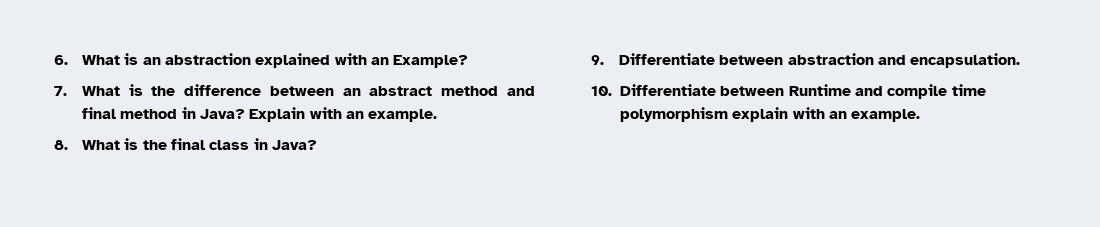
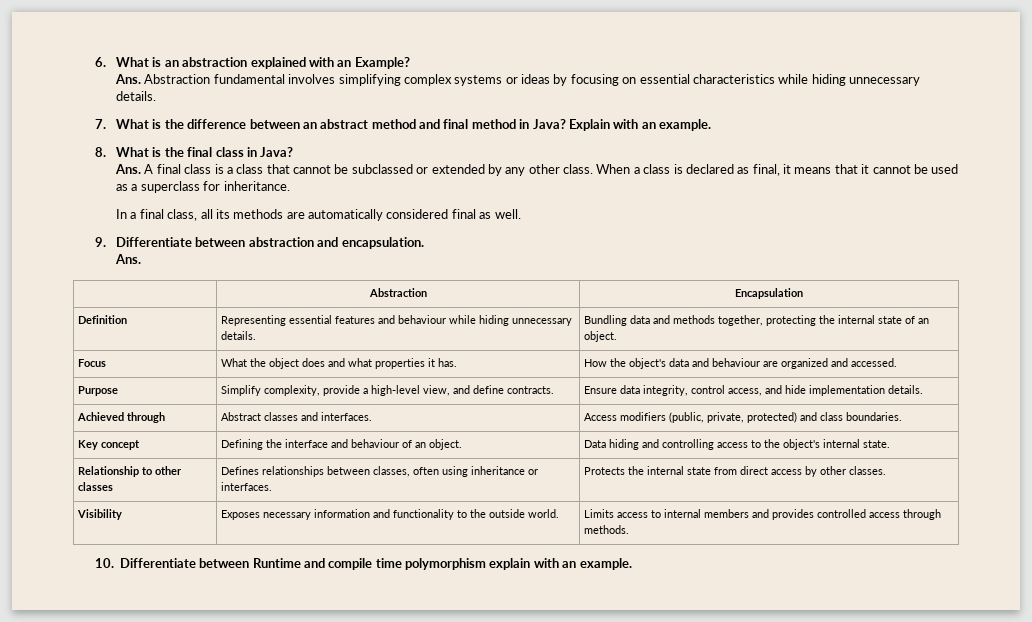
+ Ans. Abstraction fundamental involves simplifying complex systems or ideas by focusing on essential characteristics while hiding unnecessary details.
+ Ans. A final class is a class that cannot be subclassed or extended by any other class. When a class is declared as final, it means that it cannot be used as a superclass for inheritance.
+ In a final class, all its methods are automatically considered final as well.
  9. Differentiate between abstraction and encapsulation.
+ Ans.
+ | Abstraction | Encapsulation
+ Definition | Representing essential features and behaviour while hiding unnecessary details. | Bundling data and methods together, protecting the internal state of an object.
+ Focus | What the object does and what properties it has. | How the object's data and behaviour are organized and accessed.
+ Purpose | Simplify complexity, provide a high-level view, and define contracts. | Ensure data integrity, control access, and hide implementation details.
+ Achieved through | Abstract classes and interfaces. | Access modifiers (public, private, protected) and class boundaries.
+ Key concept | Defining the interface and behaviour of an object. | Data hiding and controlling access to the object's internal state.
+ Relationship to other classes | Defines relationships between classes, often using inheritance or interfaces. | Protects the internal state from direct access by other classes.
+ Visibility | Exposes necessary information and functionality to the outside world. | Limits access to internal members and provides controlled access through methods.

